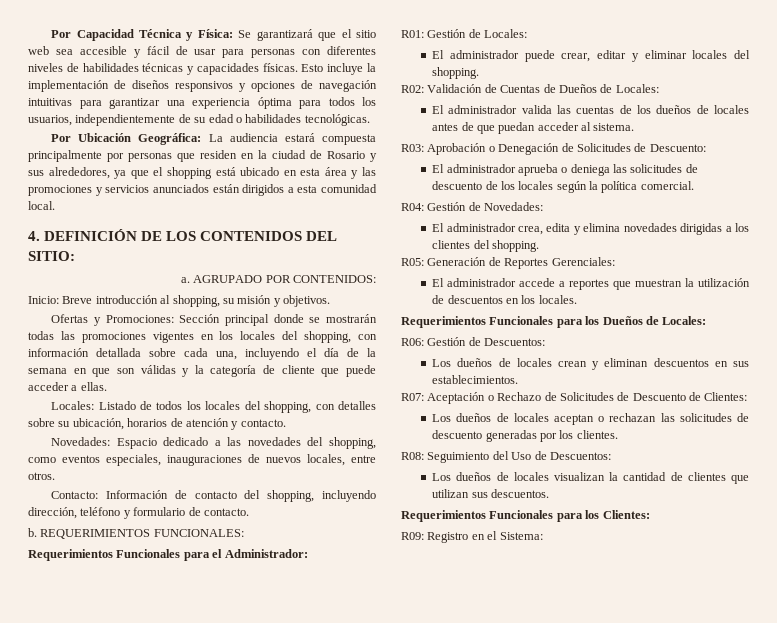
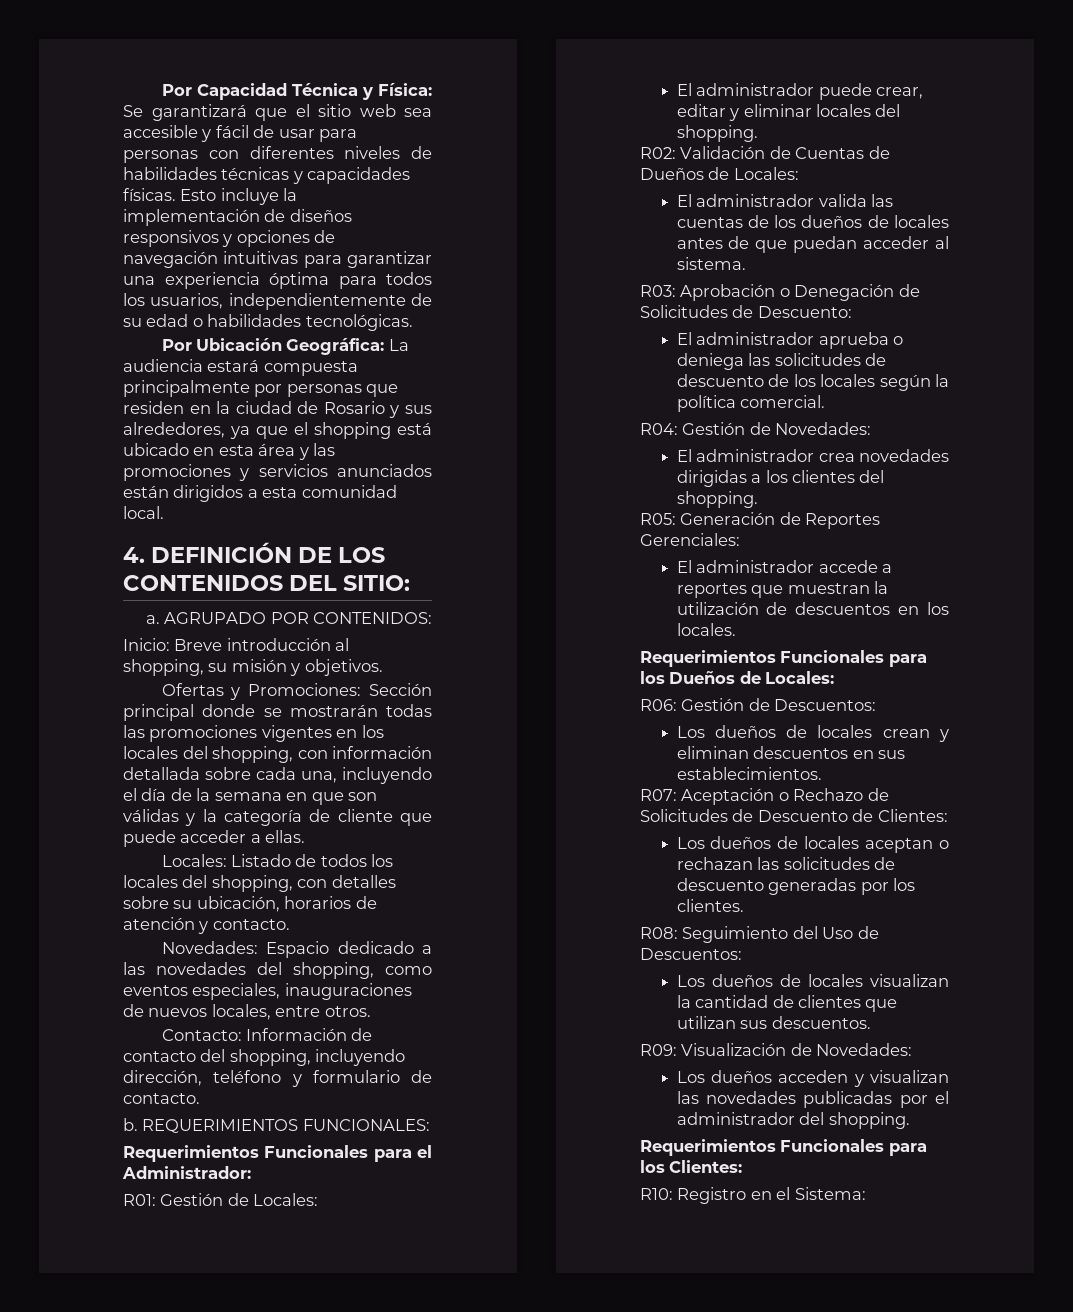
- El administrador crea, edita y elimina novedades dirigidas a los clientes del shopping.
+ El administrador crea novedades dirigidas a los clientes del shopping.
+ R09: Visualización de Novedades:
+ Los dueños acceden y visualizan las novedades publicadas por el administrador del shopping.
- R09: Registro en el Sistema:
+ R10: Registro en el Sistema:

